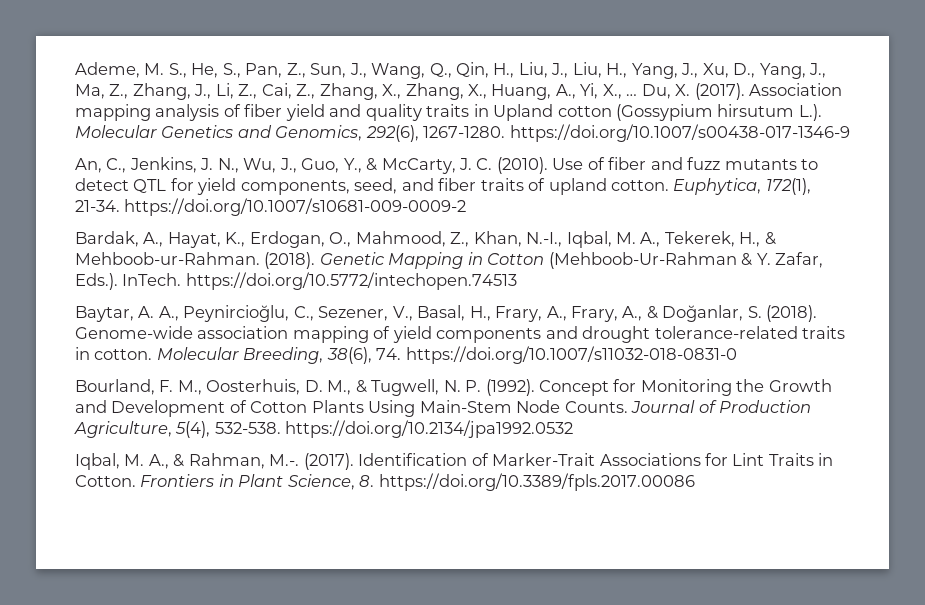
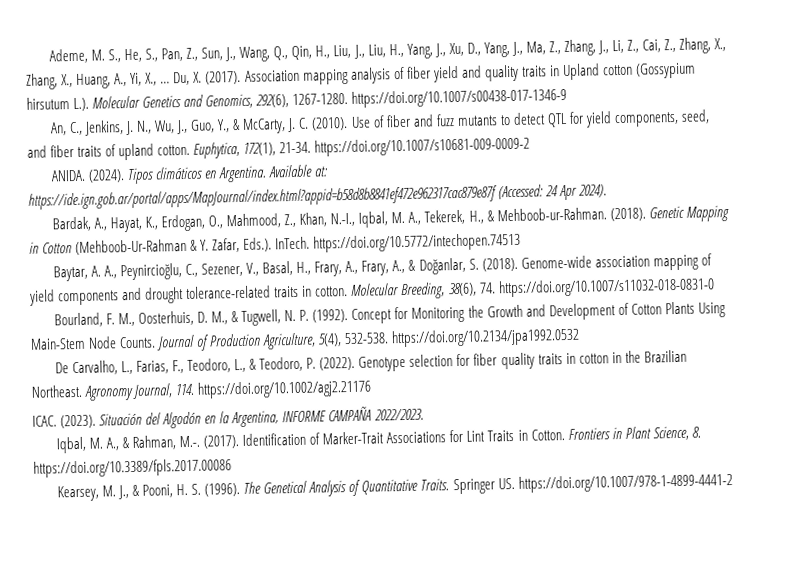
+ ANIDA. (2024). Tipos climáticos en Argentina. Available at: https://ide.ign.gob.ar/portal/apps/MapJournal/index.html?appid=b58d8b8841ef472e962317cac879e87f (Accessed: 24 Apr 2024).
+ De Carvalho, L., Farias, F., Teodoro, L., & Teodoro, P. (2022). Genotype selection for fiber quality traits in cotton in the Brazilian Northeast. Agronomy Journal, 114. https://doi.org/10.1002/agj2.21176
+ ICAC. (2023). Situación del Algodón en la Argentina, INFORME CAMPAÑA 2022/2023.
+ Kearsey, M. J., & Pooni, H. S. (1996). The Genetical Analysis of Quantitative Traits. Springer US. https://doi.org/10.1007/978-1-4899-4441-2

